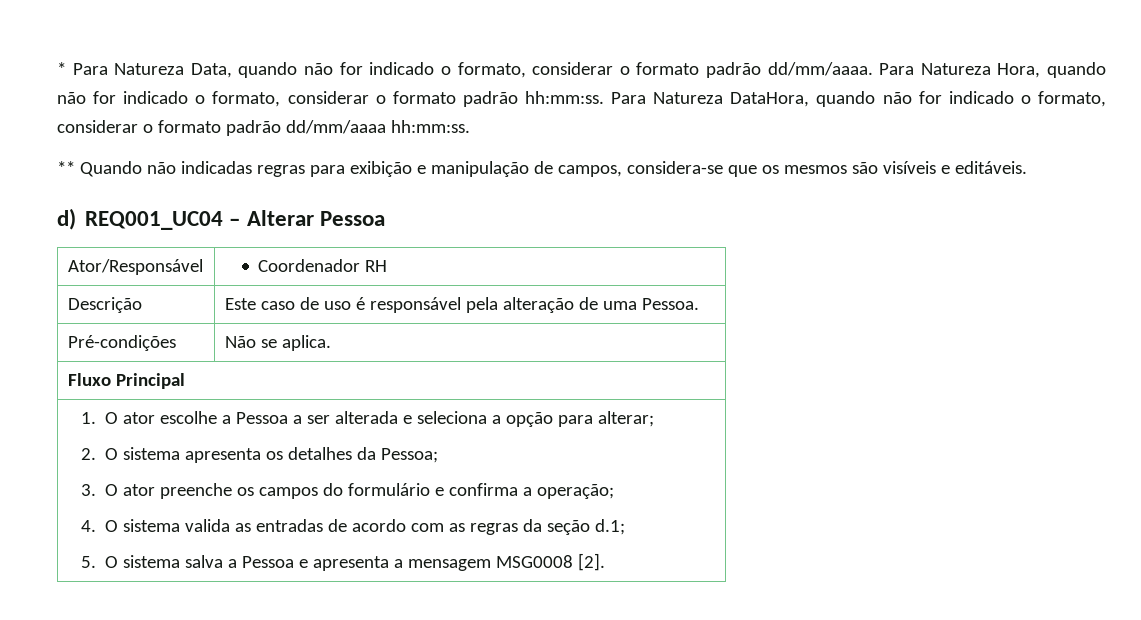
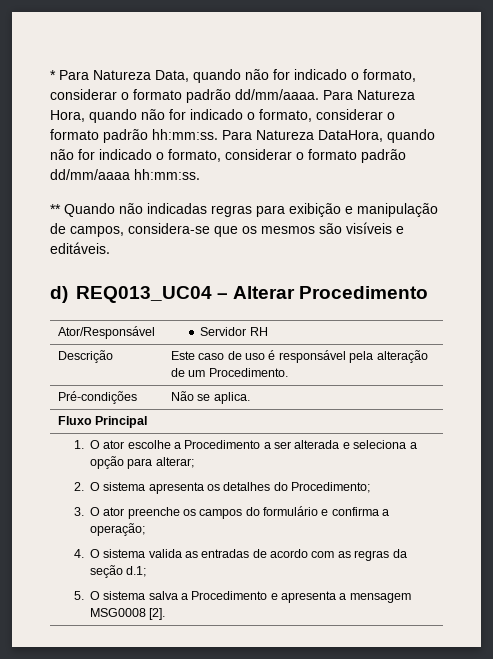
- d) REQ001_UC04 – Alterar Pessoa
+ d) REQ013_UC04 – Alterar Procedimento
- Ator/Responsável | Coordenador RH
+ Ator/Responsável | Servidor RH
- Descrição | Este caso de uso é responsável pela alteração de uma Pessoa.
+ Descrição | Este caso de uso é responsável pela alteração de um Procedimento.
- 1. O ator escolhe a Pessoa a ser alterada e seleciona a opção para alterar;
+ 1. O ator escolhe a Procedimento a ser alterada e seleciona a opção para alterar;
- 2. O sistema apresenta os detalhes da Pessoa;
+ 2. O sistema apresenta os detalhes do Procedimento;
- 5. O sistema salva a Pessoa e apresenta a mensagem MSG0008 [2].
+ 5. O sistema salva a Procedimento e apresenta a mensagem MSG0008 [2].

